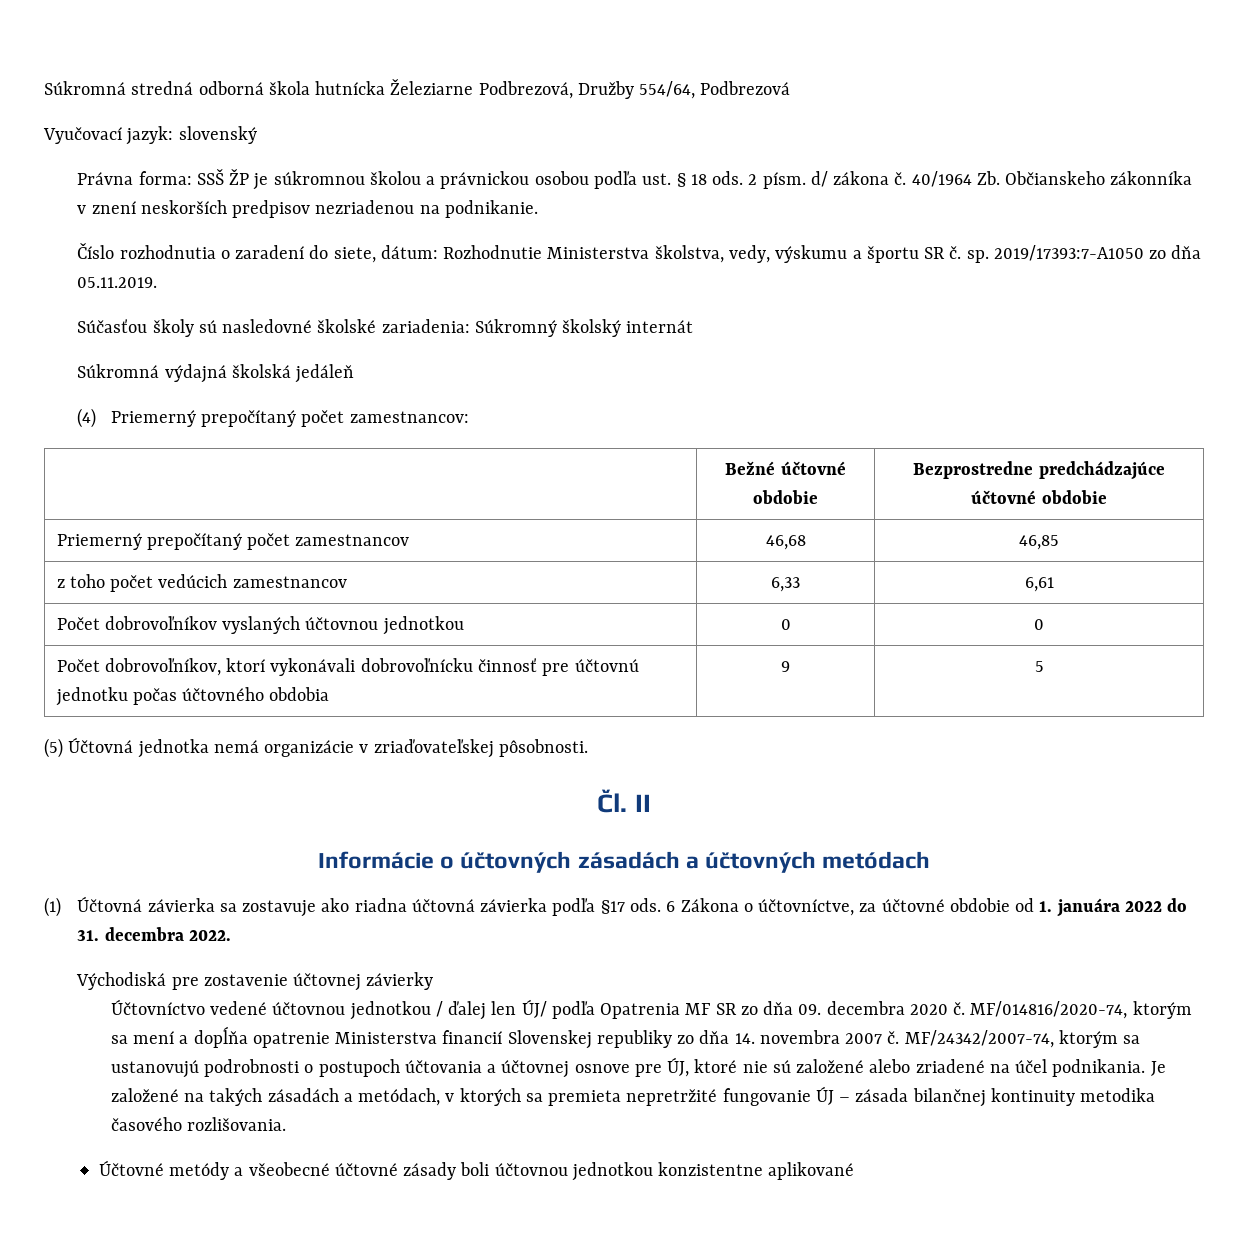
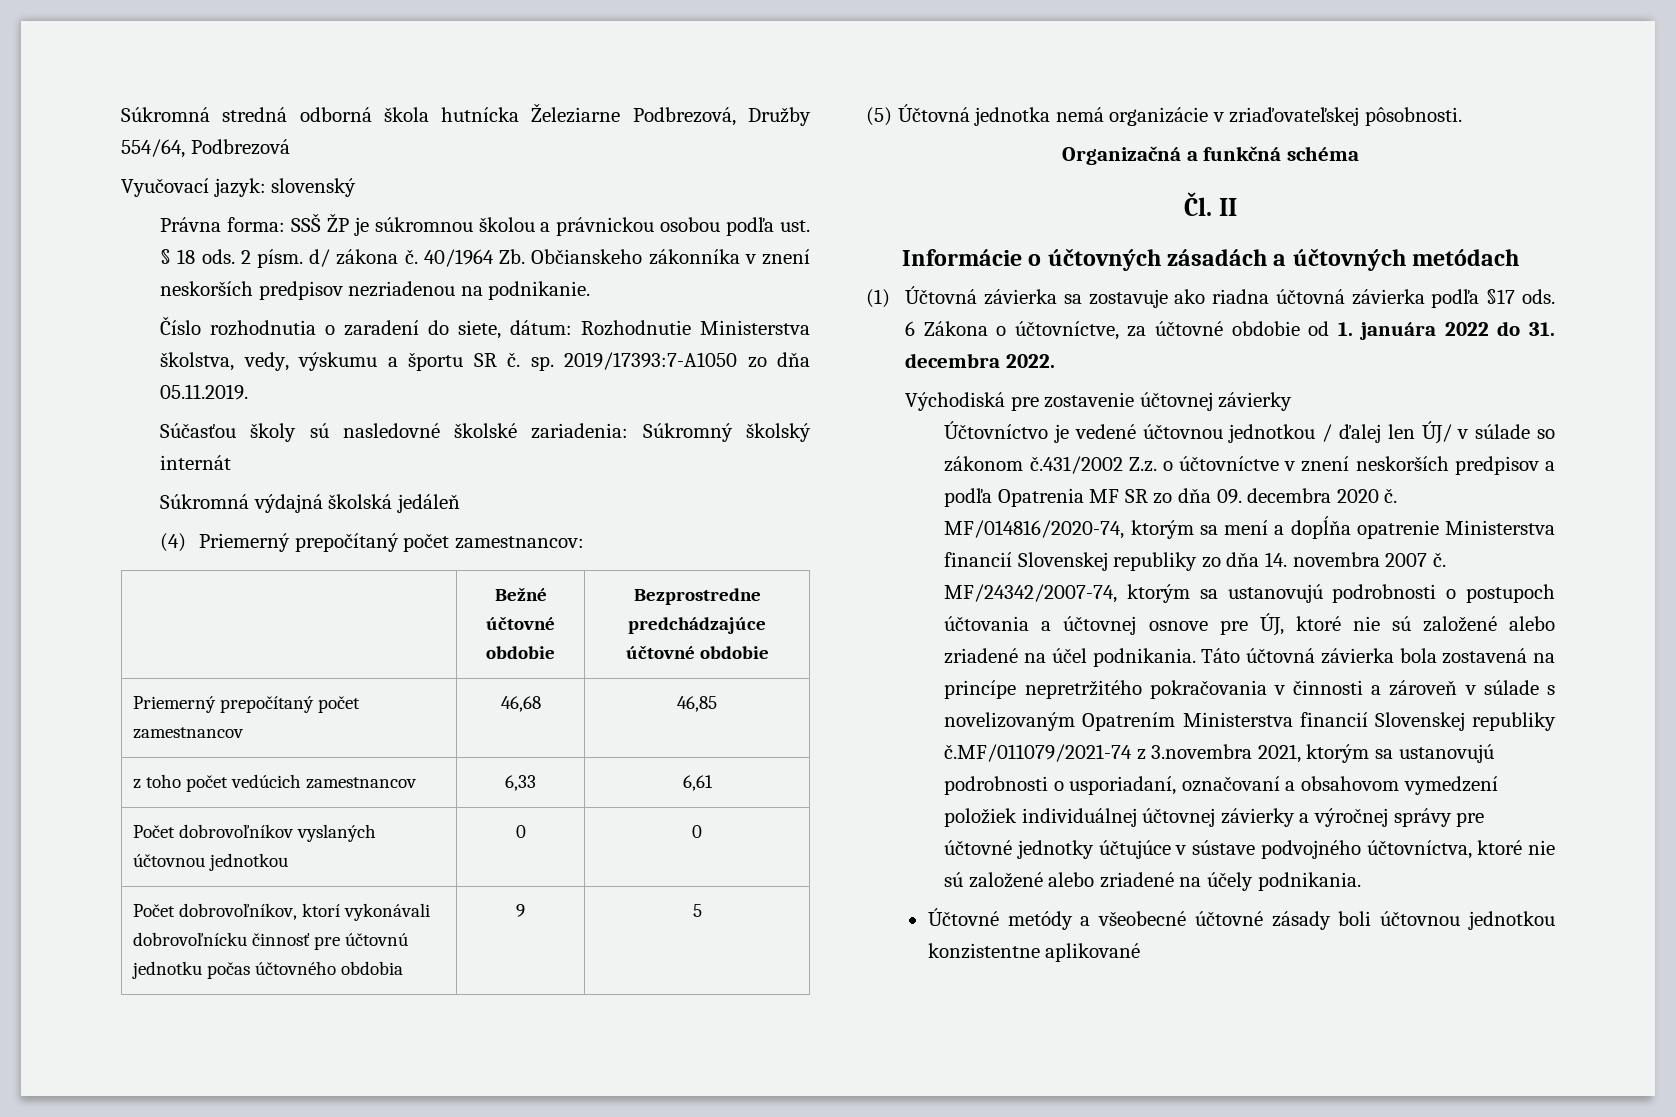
+ Organizačná a funkčná schéma
- Účtovníctvo vedené účtovnou jednotkou / ďalej len ÚJ/ podľa Opatrenia MF SR zo dňa 09. decembra 2020 č.
+ Účtovníctvo je vedené účtovnou jednotkou / ďalej len ÚJ/ v súlade so zákonom č.431/2002 Z.z. o účtovníctve v znení neskorších predpisov a podľa Opatrenia MF SR zo dňa 09. decembra 2020 č.
- Je založené na takých zásadách a metódach, v ktorých sa premieta nepretržité fungovanie ÚJ – zásada bilančnej kontinuity metodika časového rozlišovania.
+ Táto účtovná závierka bola zostavená na princípe nepretržitého pokračovania v činnosti a zároveň v súlade s novelizovaným Opatrením Ministerstva financií Slovenskej republiky č.MF/011079/2021-74 z 3.novembra 2021, ktorým sa ustanovujú podrobnosti o usporiadaní, označovaní a obsahovom vymedzení položiek individuálnej účtovnej závierky a výročnej správy pre účtovné jednotky účtujúce v sústave podvojného účtovníctva, ktoré nie sú založené alebo zriadené na účely podnikania.

